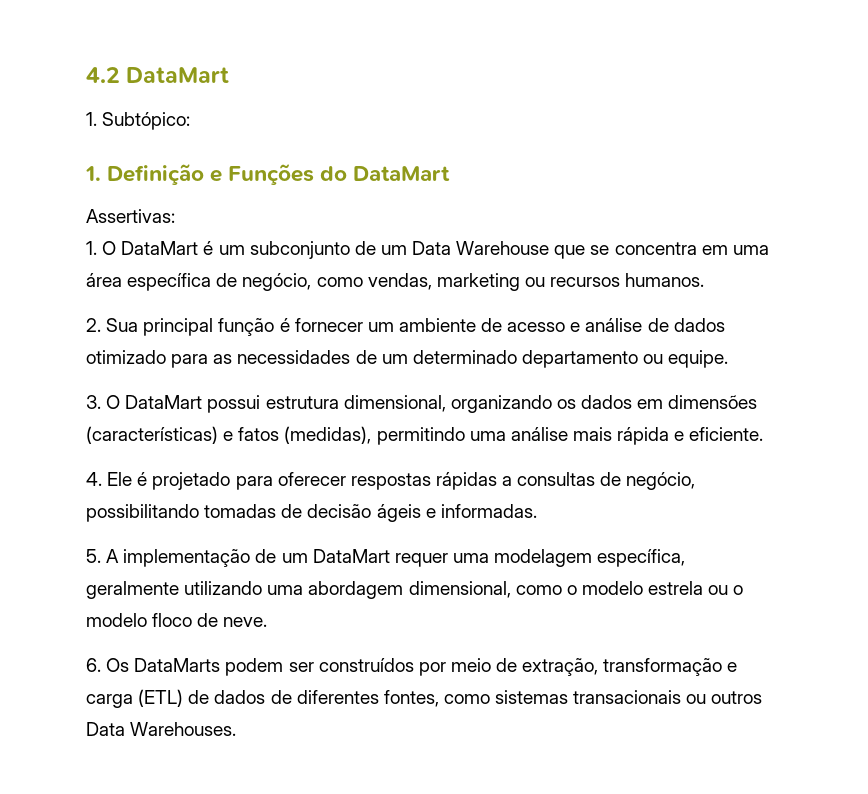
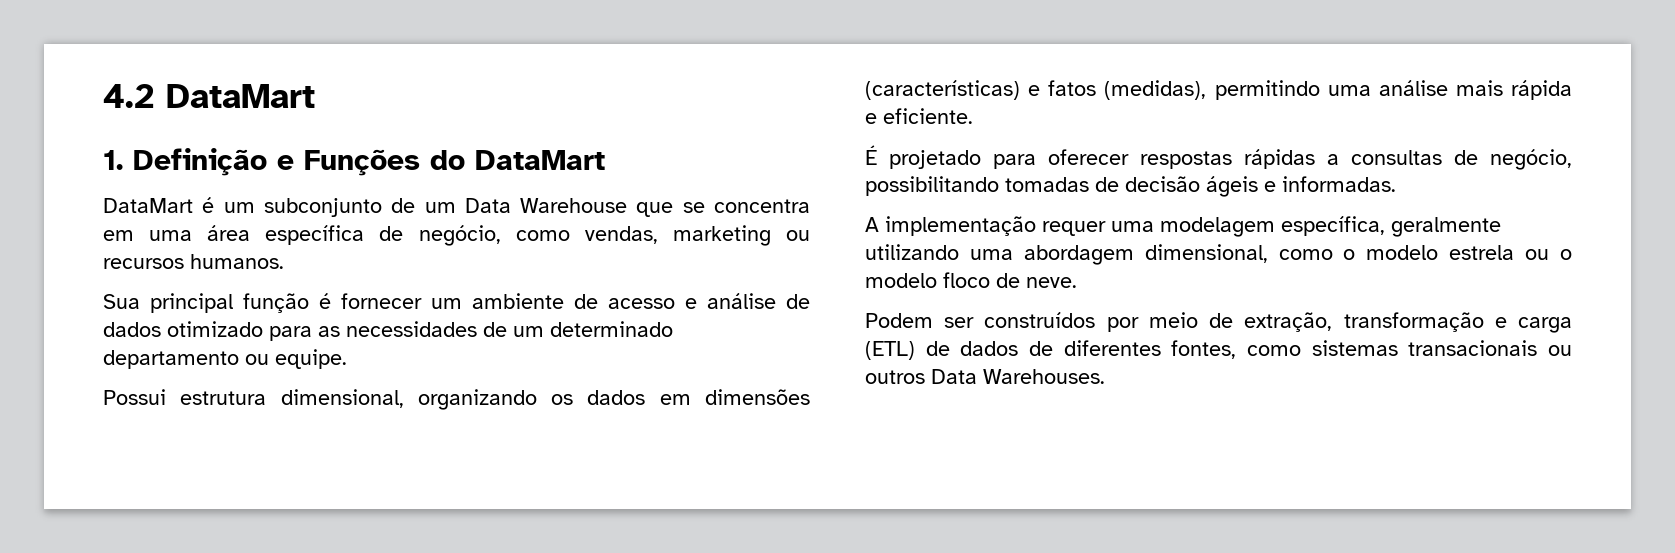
- 1. Subtópico:
- Assertivas:
- 1. O DataMart é um subconjunto de um Data Warehouse que se concentra em uma área específica de negócio, como vendas, marketing ou recursos humanos.
+ DataMart é um subconjunto de um Data Warehouse que se concentra em uma área específica de negócio, como vendas, marketing ou recursos humanos.
- 2. Sua principal função é fornecer um ambiente de acesso e análise de dados otimizado para as necessidades de um determinado departamento ou equipe.
+ Sua principal função é fornecer um ambiente de acesso e análise de dados otimizado para as necessidades de um determinado departamento ou equipe.
- 3. O DataMart possui estrutura dimensional, organizando os dados em dimensões (características) e fatos (medidas), permitindo uma análise mais rápida e eficiente.
+ Possui estrutura dimensional, organizando os dados em dimensões (características) e fatos (medidas), permitindo uma análise mais rápida e eficiente.
- 4. Ele é projetado para oferecer respostas rápidas a consultas de negócio, possibilitando tomadas de decisão ágeis e informadas.
+ É projetado para oferecer respostas rápidas a consultas de negócio, possibilitando tomadas de decisão ágeis e informadas.
- 5. A implementação de um DataMart requer uma modelagem específica, geralmente utilizando uma abordagem dimensional, como o modelo estrela ou o modelo floco de neve.
+ A implementação requer uma modelagem específica, geralmente utilizando uma abordagem dimensional, como o modelo estrela ou o modelo floco de neve.
- 6. Os DataMarts podem ser construídos por meio de extração, transformação e carga (ETL) de dados de diferentes fontes, como sistemas transacionais ou outros Data Warehouses.
+ Podem ser construídos por meio de extração, transformação e carga (ETL) de dados de diferentes fontes, como sistemas transacionais ou outros Data Warehouses.

